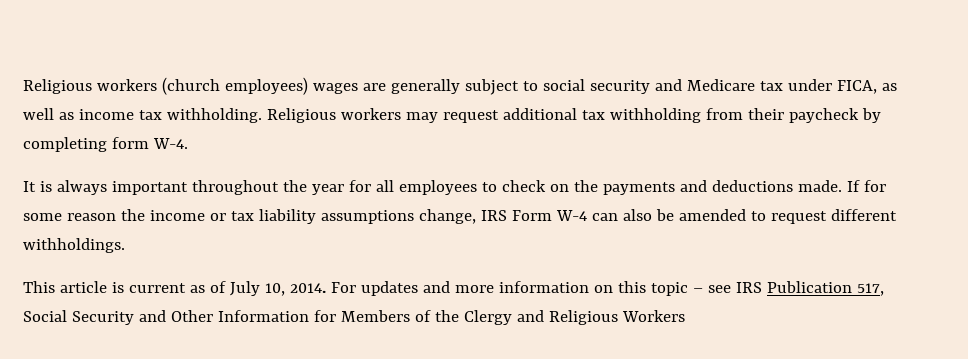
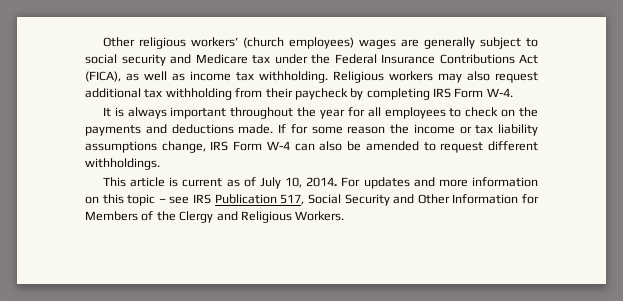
- Religious workers (church employees) wages are generally subject to social security and Medicare tax under FICA, as well as income tax withholding.
+ Other religious workers’ (church employees) wages are generally subject to social security and Medicare tax under the Federal Insurance Contributions Act (FICA), as well as income tax withholding.
- Religious workers may request additional tax withholding from their paycheck by completing form W-4.
+ Religious workers may also request additional tax withholding from their paycheck by completing IRS Form W-4.
- For updates and more information on this topic – see IRS Publication 517, Social Security and Other Information for Members of the Clergy and Religious Workers
+ For updates and more information on this topic – see IRS Publication 517, Social Security and Other Information for Members of the Clergy and Religious Workers.

